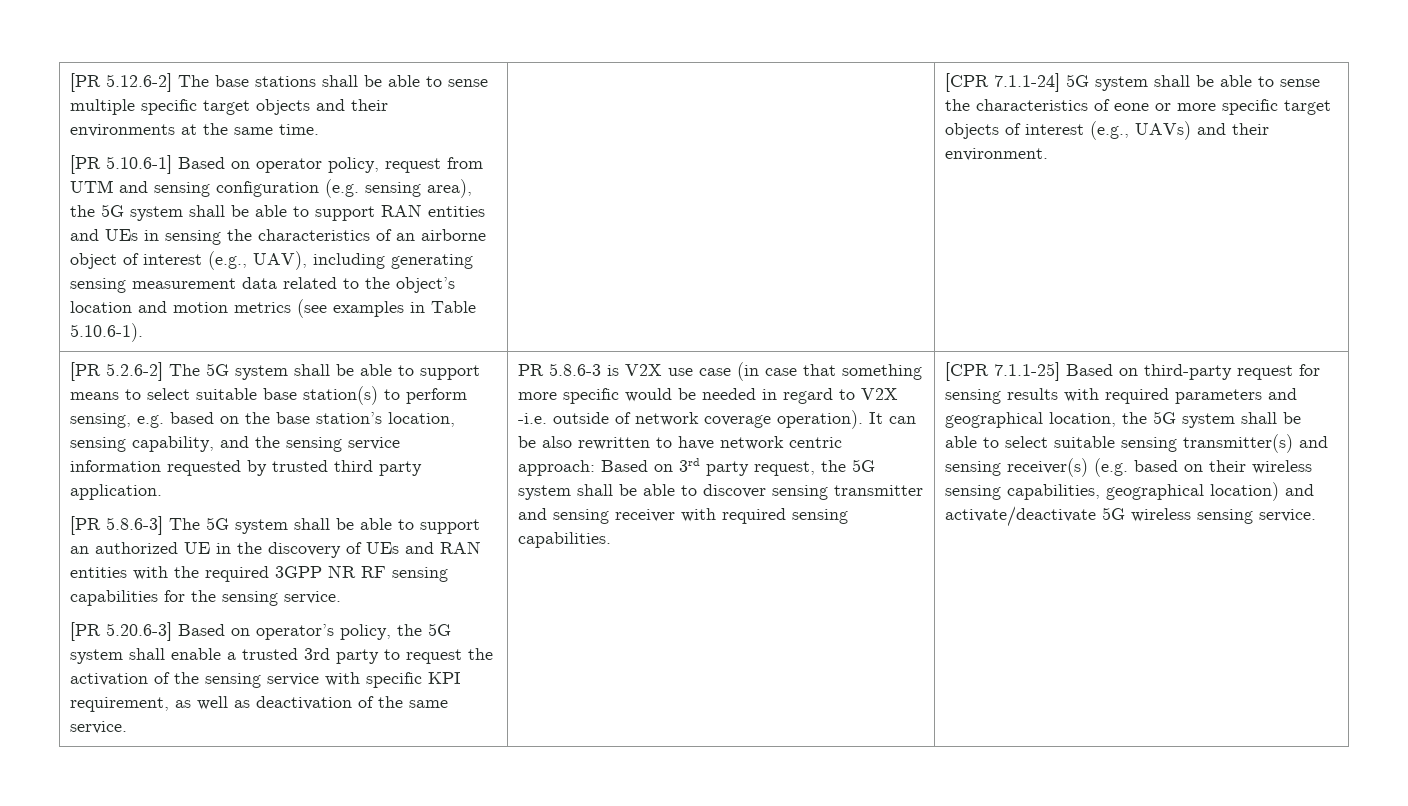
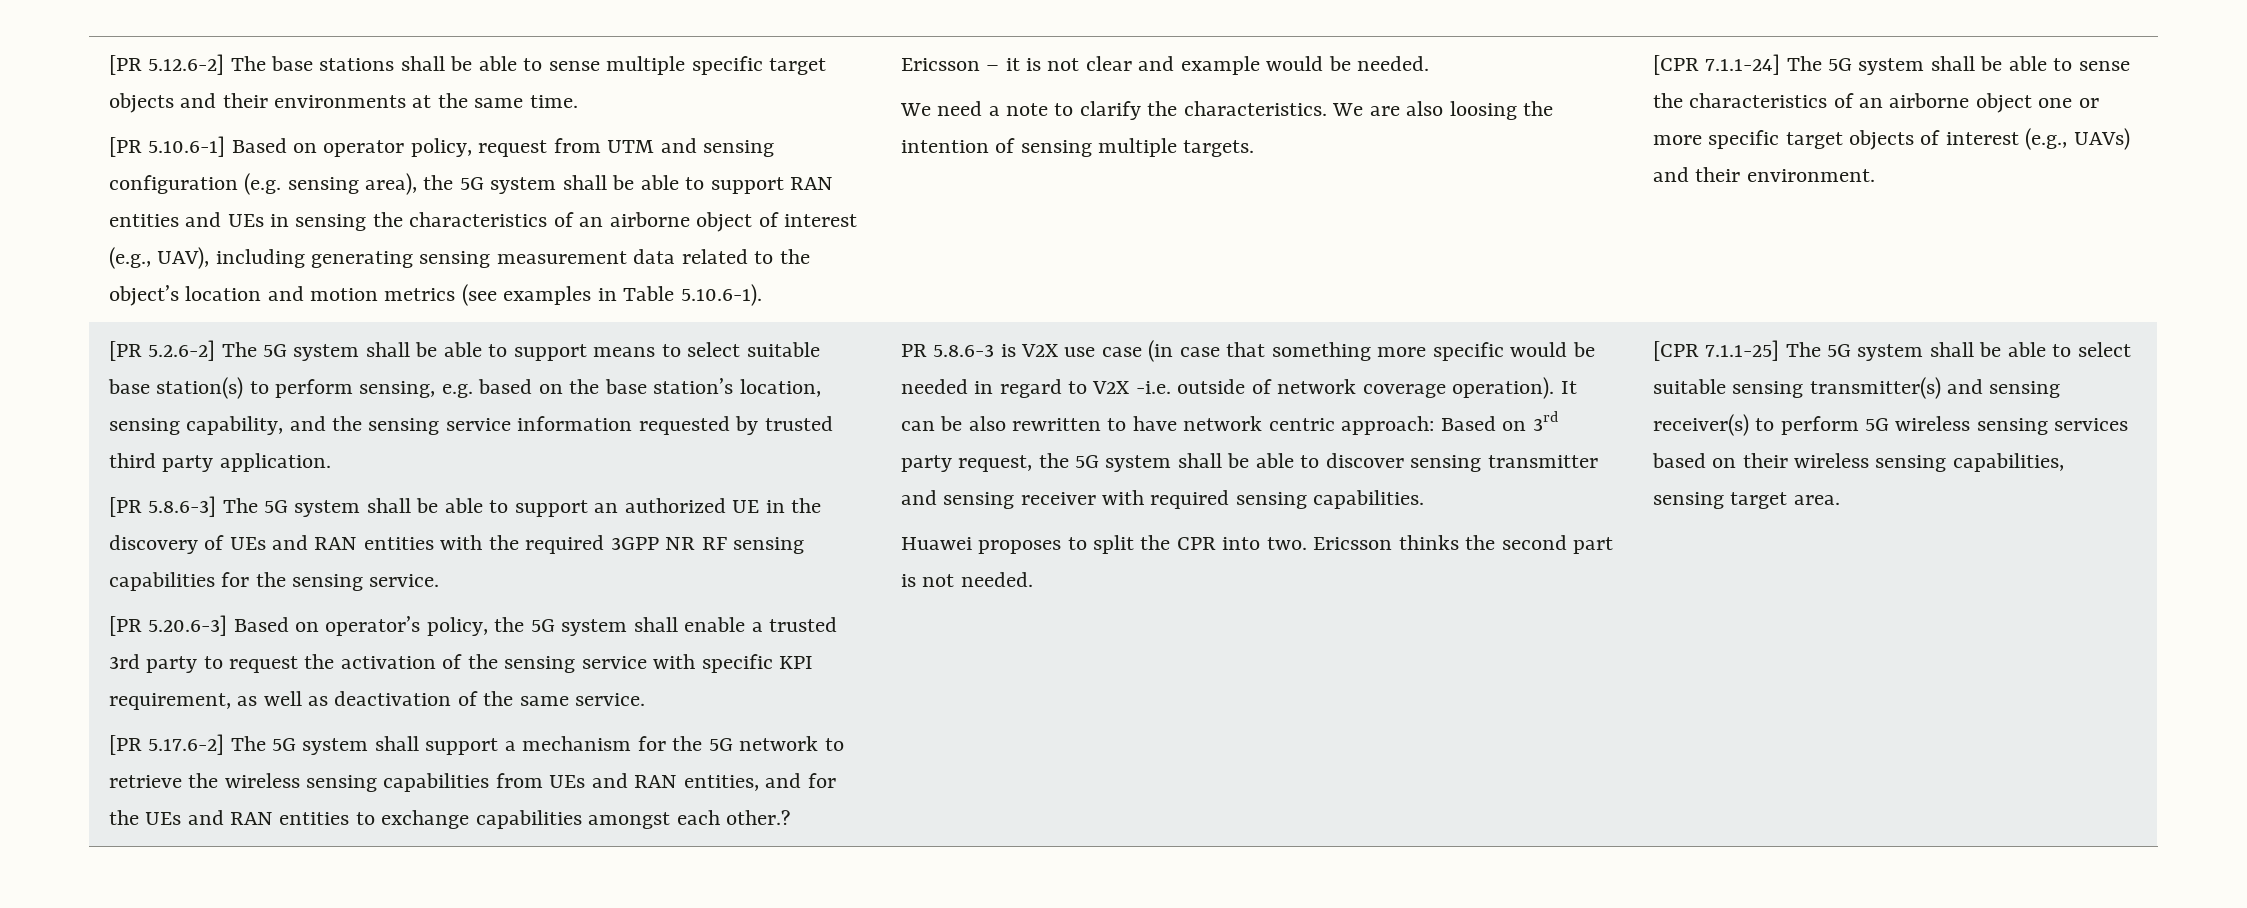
+ Ericsson – it is not clear and example would be needed.
+ We need a note to clarify the characteristics. We are also loosing the intention of sensing multiple targets.
- [CPR 7.1.1-24] 5G system shall be able to sense the characteristics of eone or more specific target objects of interest (e.g., UAVs) and their environment.
+ [CPR 7.1.1-24] The 5G system shall be able to sense the characteristics of an airborne object one or more specific target objects of interest (e.g., UAVs) and their environment.
+ [PR 5.17.6-2] The 5G system shall support a mechanism for the 5G network to retrieve the wireless sensing capabilities from UEs and RAN entities, and for the UEs and RAN entities to exchange capabilities amongst each other.?
- [CPR 7.1.1-25] Based on third-party request for sensing results with required parameters and geographical location, the 5G system shall be able to select suitable sensing transmitter(s) and sensing receiver(s) (e.g. based on their wireless sensing capabilities, geographical location) and activate/deactivate 5G wireless sensing service.
+ Huawei proposes to split the CPR into two. Ericsson thinks the second part is not needed. | [CPR 7.1.1-25] The 5G system shall be able to select suitable sensing transmitter(s) and sensing receiver(s) to perform 5G wireless sensing services based on their wireless sensing capabilities, sensing target area.

